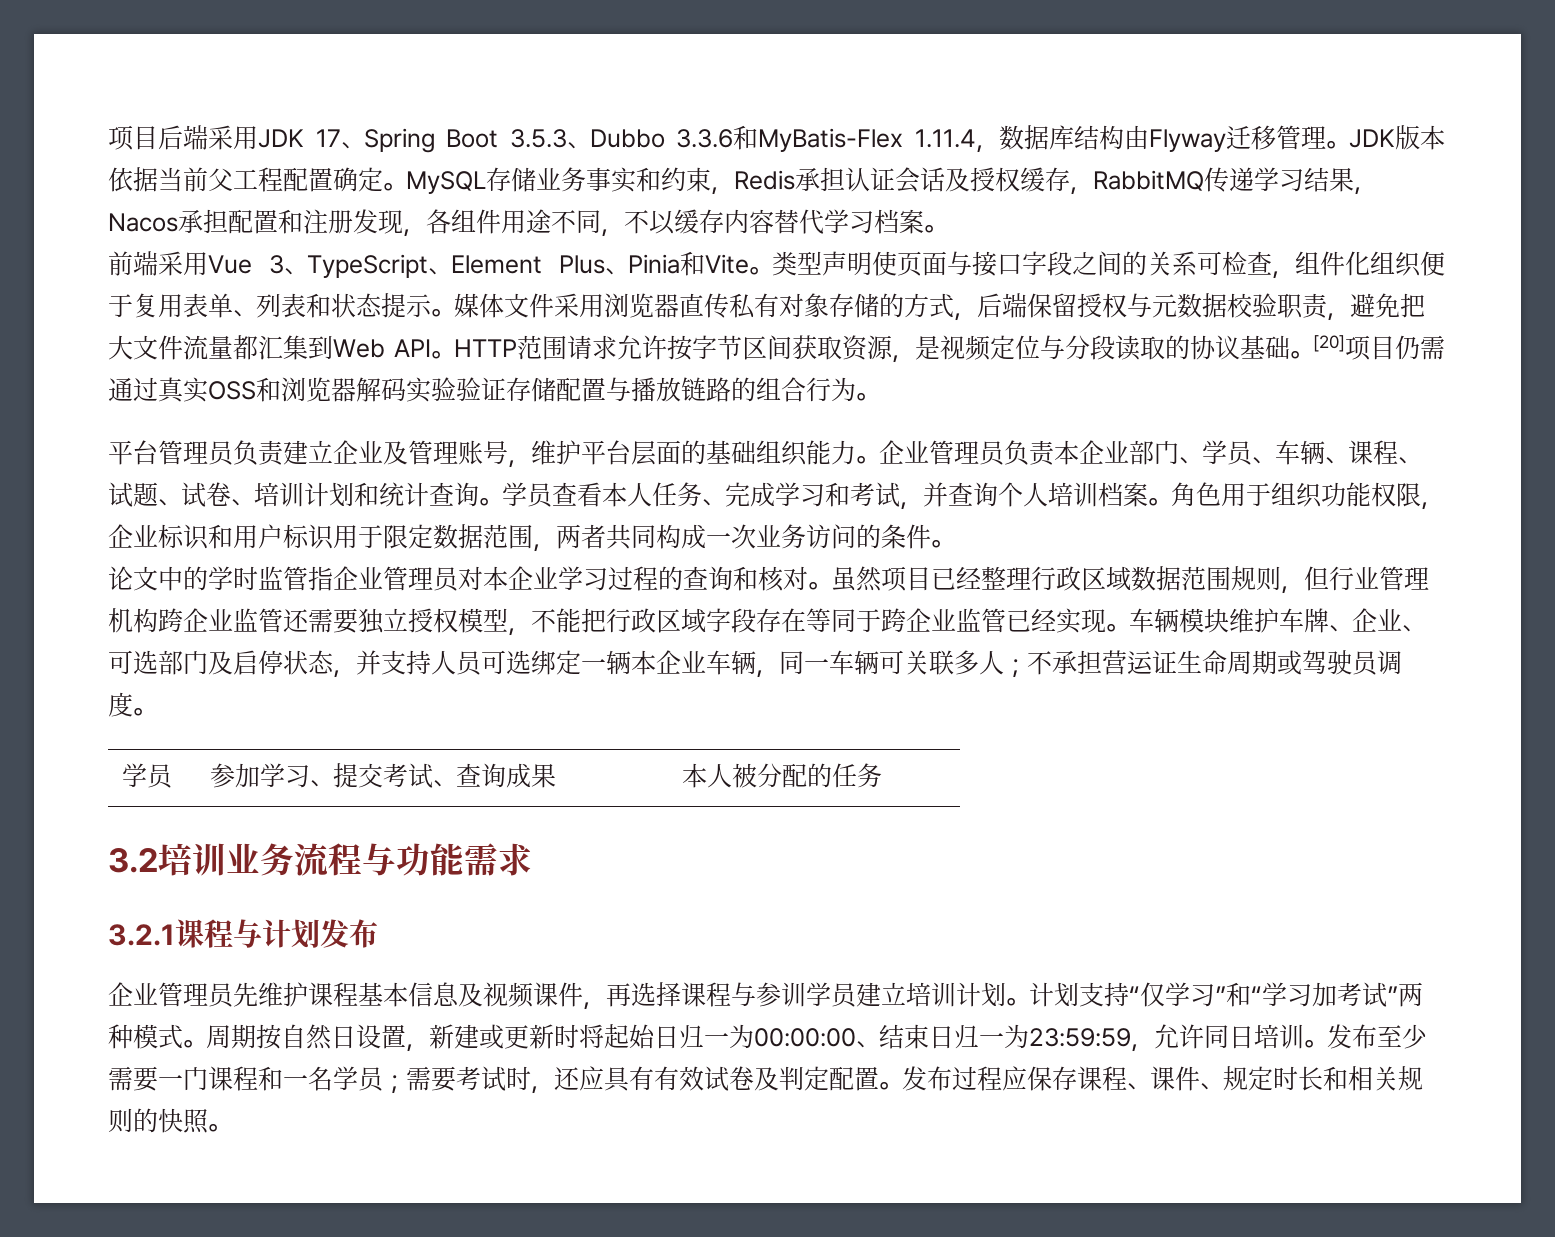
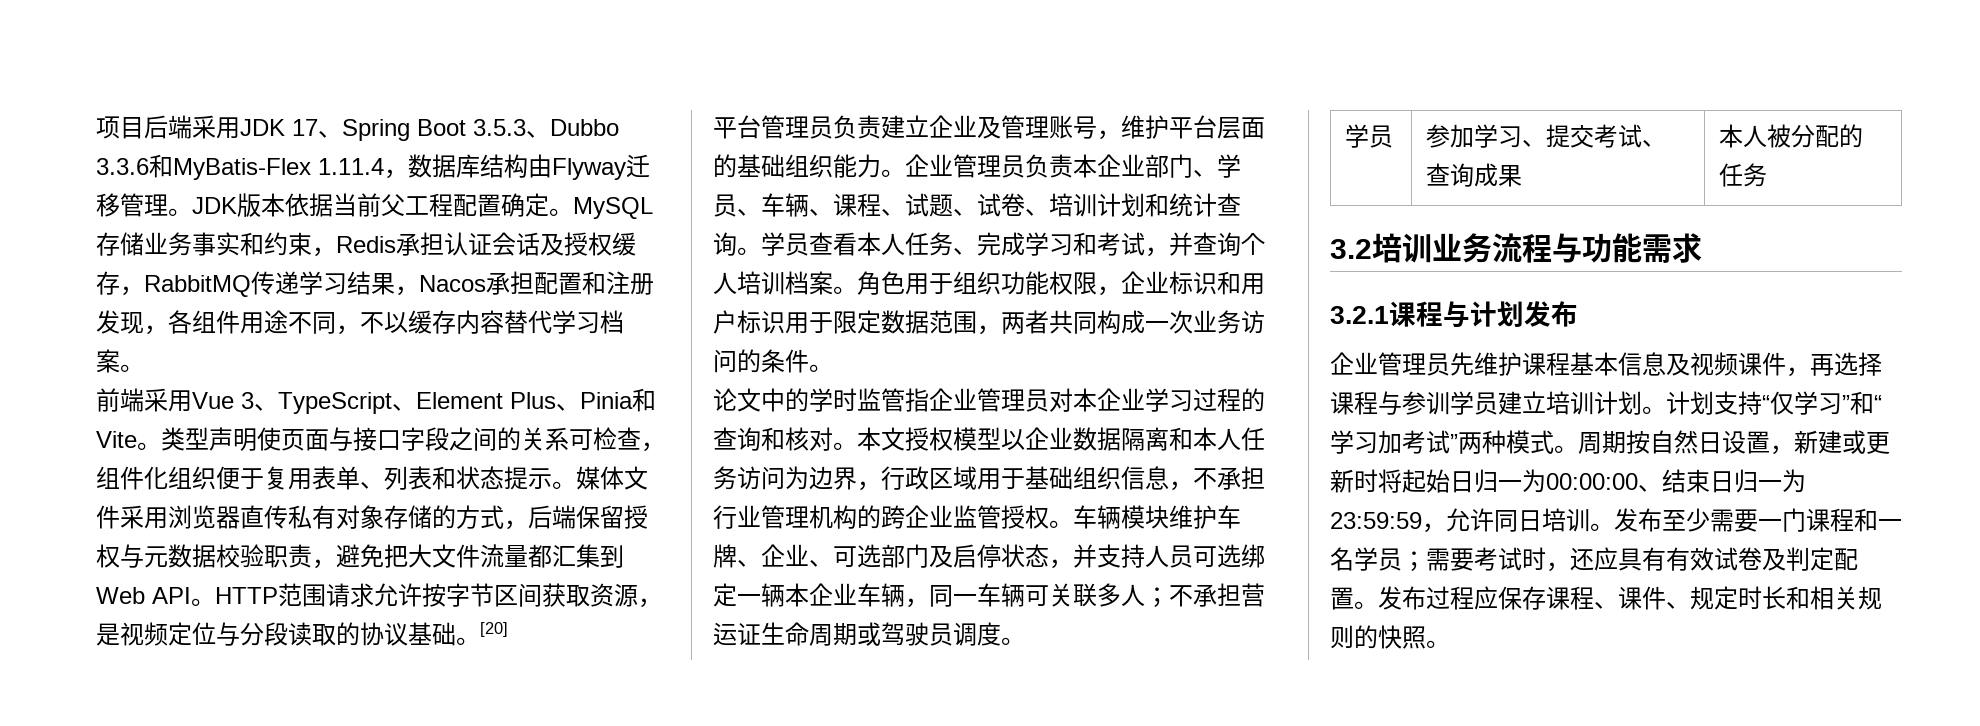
- [20]项目仍需通过真实OSS和浏览器解码实验验证存储配置与播放链路的组合行为。
+ [20]
- 虽然项目已经整理行政区域数据范围规则，但行业管理机构跨企业监管还需要独立授权模型，不能把行政区域字段存在等同于跨企业监管已经实现。
+ 本文授权模型以企业数据隔离和本人任务访问为边界，行政区域用于基础组织信息，不承担行业管理机构的跨企业监管授权。

